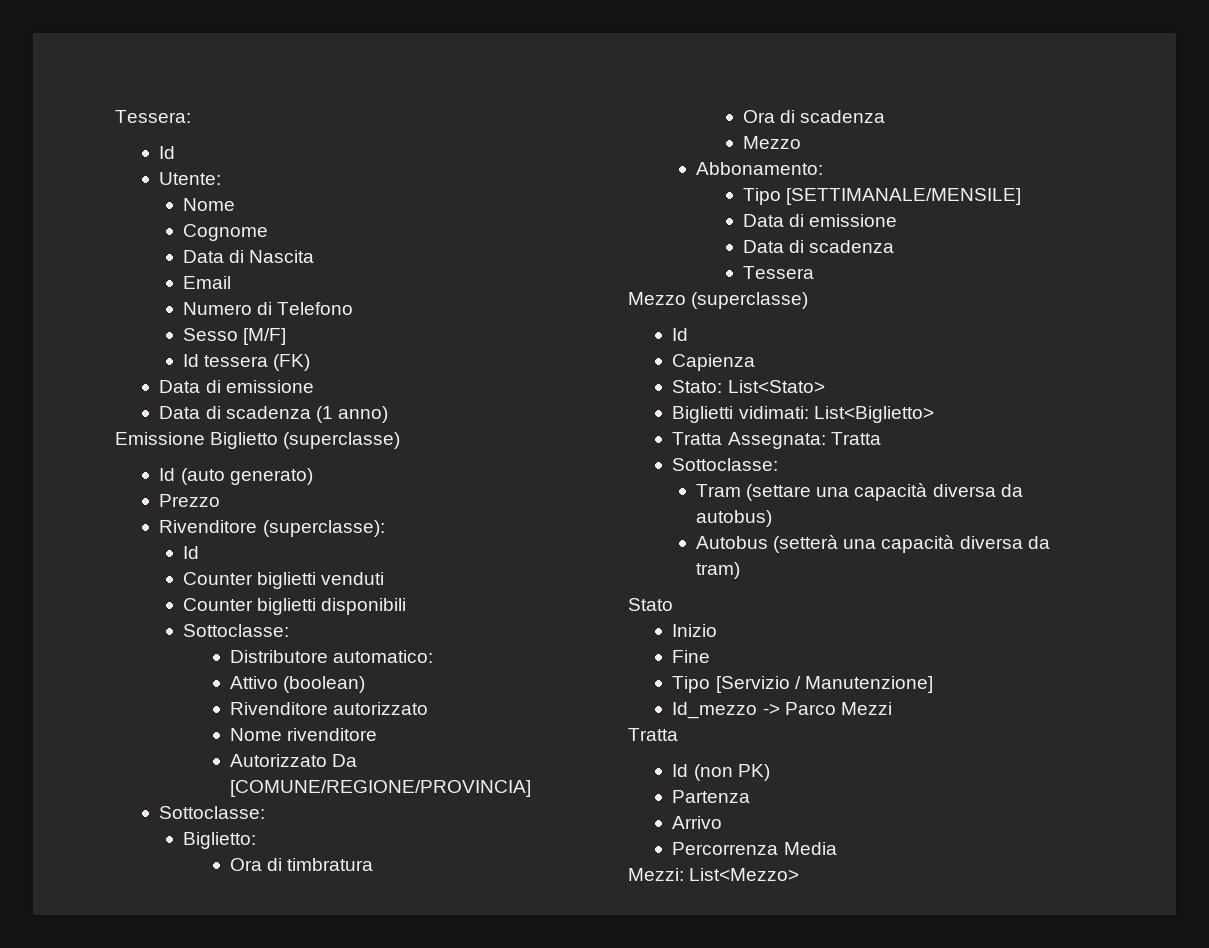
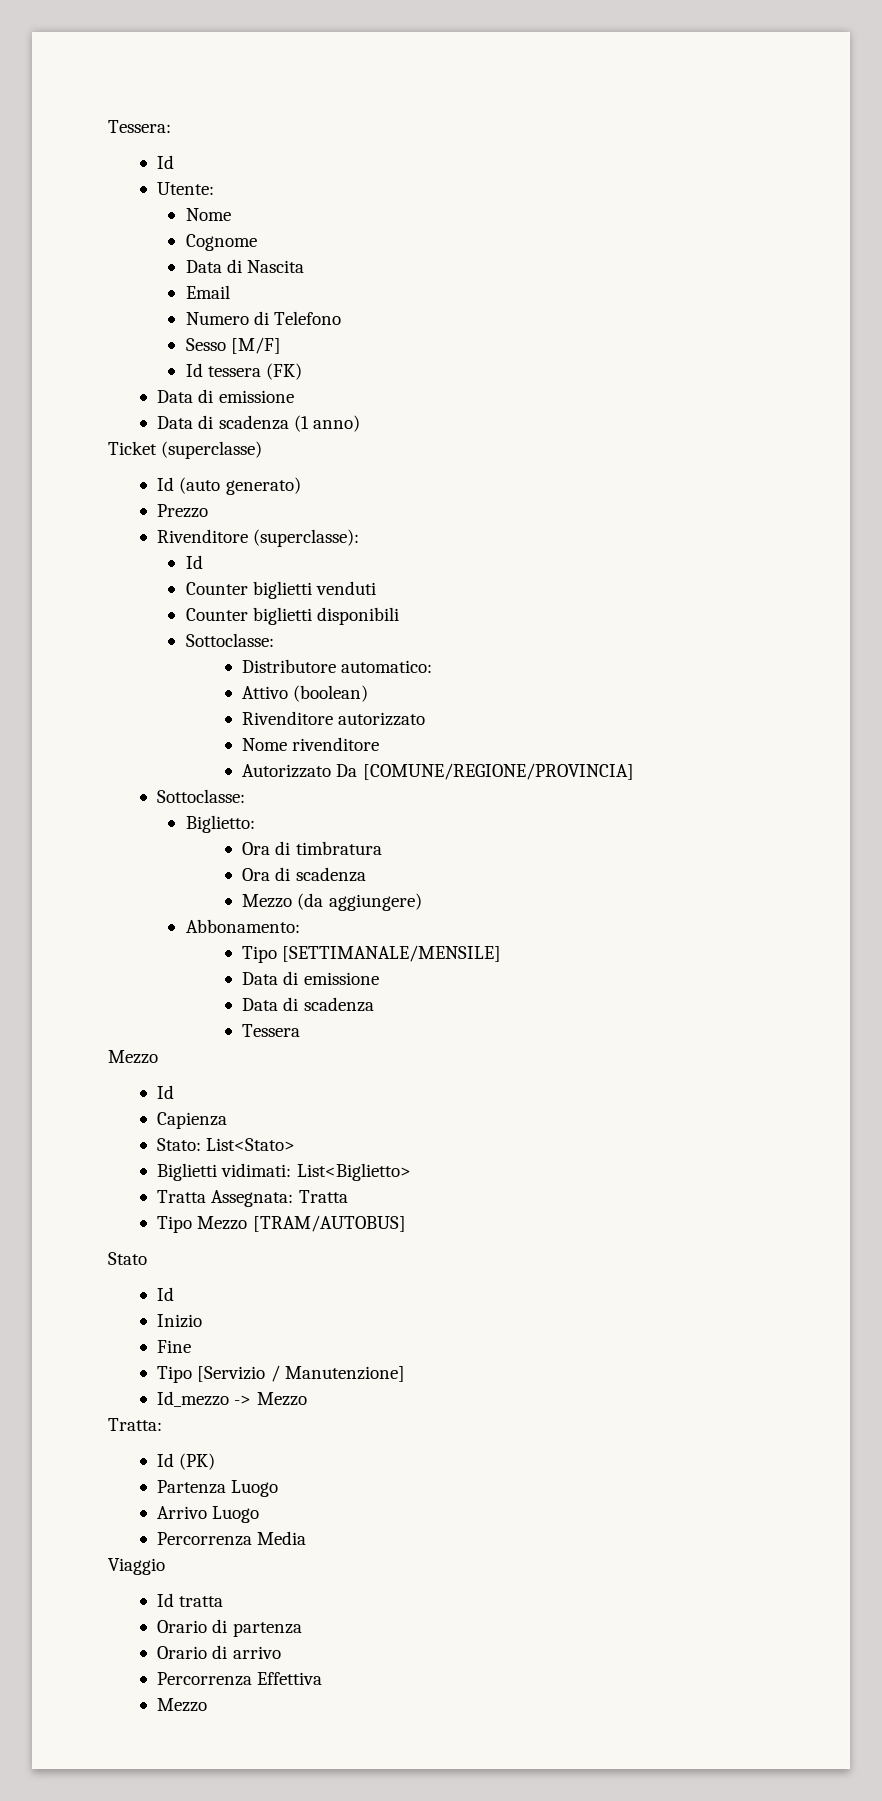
- Emissione Biglietto (superclasse)
+ Ticket (superclasse)
  Ora di scadenza
- Mezzo
+ Mezzo (da aggiungere)
  Tessera
- Mezzo (superclasse)
+ Mezzo
  Tratta Assegnata: Tratta
- Sottoclasse:
- Tram (settare una capacità diversa da autobus)
- Autobus (setterà una capacità diversa da tram)
+ Tipo Mezzo [TRAM/AUTOBUS]
  Stato
+ Id
- Id_mezzo -> Parco Mezzi
- Tratta
- Id (non PK)
+ Id_mezzo -> Mezzo
+ Tratta:
+ Id (PK)
- Partenza
+ Partenza Luogo
- Arrivo
+ Arrivo Luogo
- Mezzi: List<Mezzo>
+ Viaggio
+ Id tratta
+ Orario di partenza
+ Orario di arrivo
+ Percorrenza Effettiva
+ Mezzo

